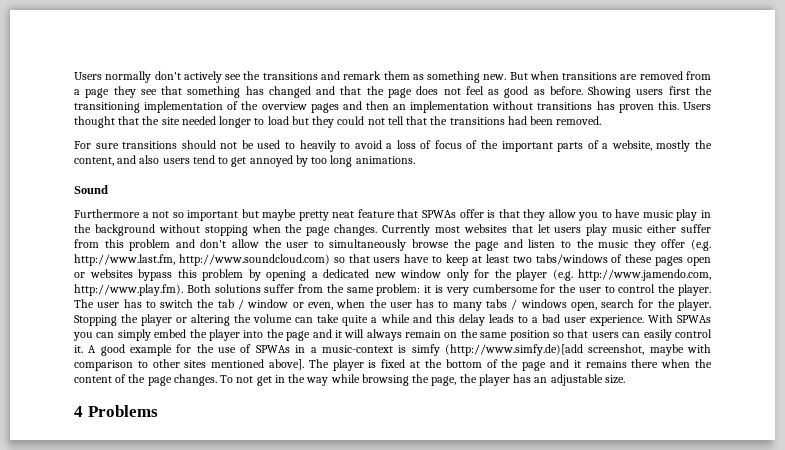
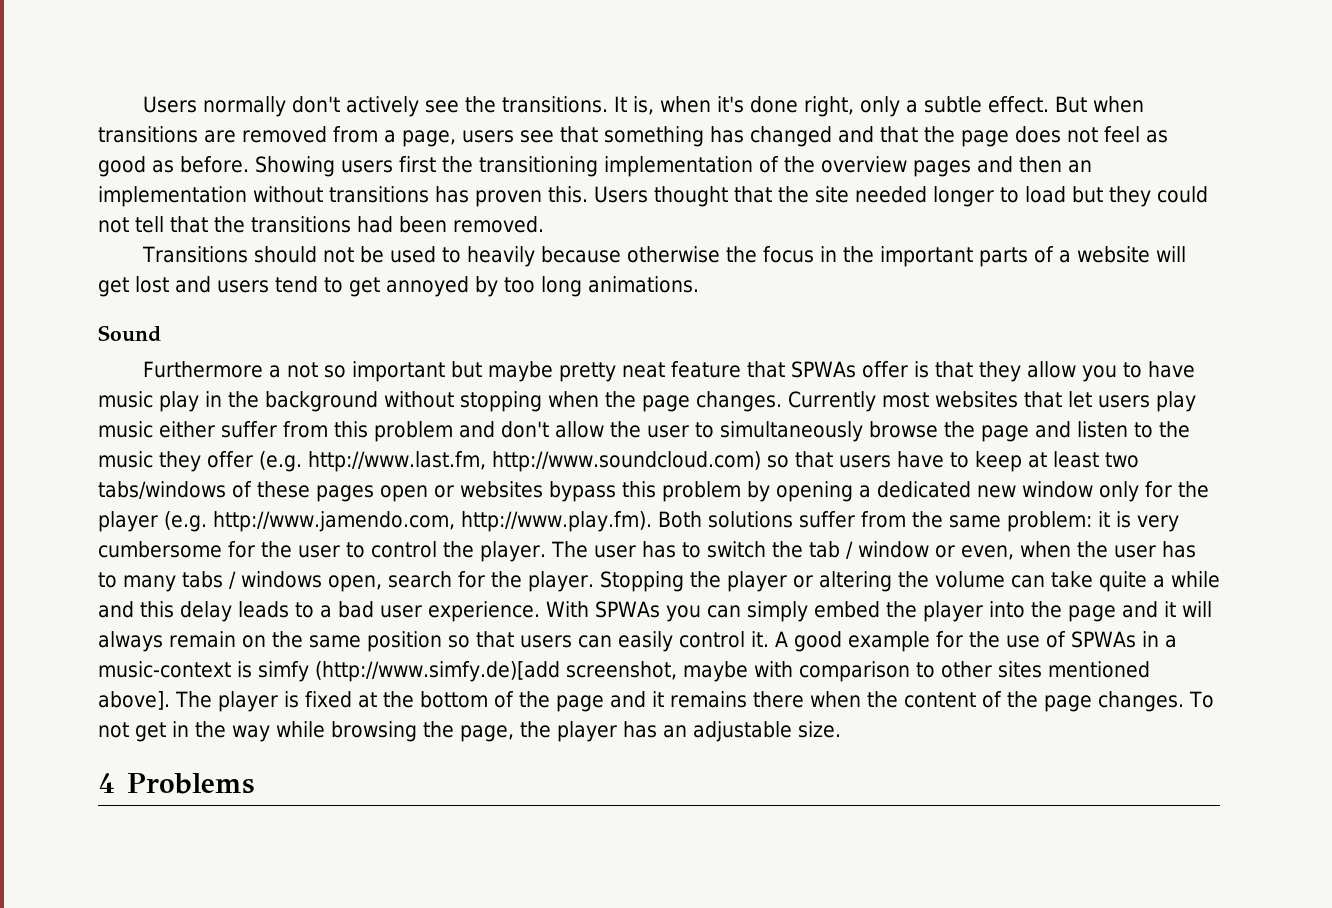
- Users normally don't actively see the transitions and remark them as something new.
+ Users normally don't actively see the transitions. It is, when it's done right, only a subtle effect.
- But when transitions are removed from a page they see that something has changed and that the page does not feel as good as before.
+ But when transitions are removed from a page, users see that something has changed and that the page does not feel as good as before.
- For sure transitions should not be used to heavily to avoid a loss of focus of the important parts of a website, mostly the content, and also users tend to get annoyed by too long animations.
+ Transitions should not be used to heavily because otherwise the focus in the important parts of a website will get lost and users tend to get annoyed by too long animations.

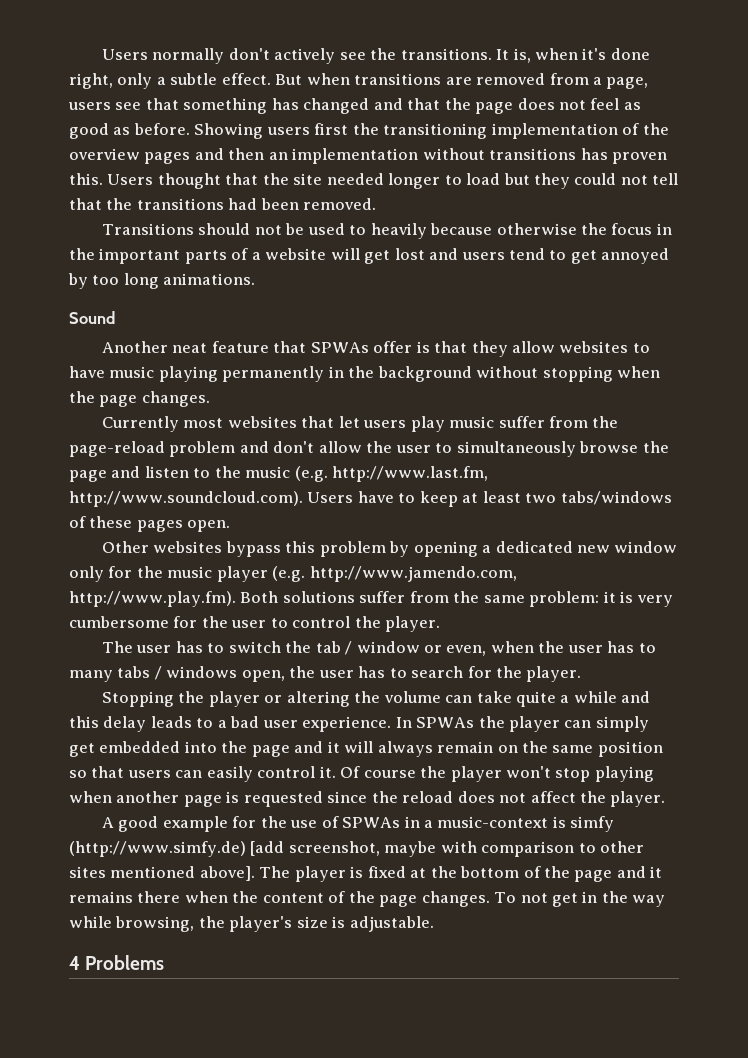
- Furthermore a not so important but maybe pretty neat feature that SPWAs offer is that they allow you to have music play in the background without stopping when the page changes. Currently most websites that let users play music either suffer from this problem and don't allow the user to simultaneously browse the page and listen to the music they offer (e.g. http://www.last.fm, http://www.soundcloud.com) so that users have to keep at least two tabs/windows of these pages open or websites bypass this problem by opening a dedicated new window only for the player (e.g. http://www.jamendo.com, http://www.play.fm). Both solutions suffer from the same problem:
+ Another neat feature that SPWAs offer is that they allow websites to have music playing permanently in the background without stopping when the page changes.
+ Currently most websites that let users play music suffer from the page-reload problem and don't allow the user to simultaneously browse the page and listen to the music (e.g. http://www.last.fm, http://www.soundcloud.com). Users have to keep at least two tabs/windows of these pages open.
+ Other websites bypass this problem by opening a dedicated new window only for the music player (e.g. http://www.jamendo.com, http://www.play.fm). Both solutions suffer from the same problem:
- it is very cumbersome for the user to control the player. The user has to switch the tab / window or even, when the user has to many tabs / windows open, search for the player. Stopping the player or altering the volume can take quite a while and this delay leads to a bad user experience.
+ it is very cumbersome for the user to control the player.
+ The user has to switch the tab / window or even, when the user has to many tabs / windows open, the user has to search for the player.
+ Stopping the player or altering the volume can take quite a while and this delay leads to a bad user experience.
- With SPWAs you can simply embed the player into the page and it will always remain on the same position so that users can easily control it. A good example for the use of SPWAs in a music-context is simfy (http://www.simfy.de)[add screenshot, maybe with comparison to other sites mentioned above].
+ In SPWAs the player can simply get embedded into the page and it will always remain on the same position so that users can easily control it. Of course the player won't stop playing when another page is requested since the reload does not affect the player.
+ A good example for the use of SPWAs in a music-context is simfy (http://www.simfy.de) [add screenshot, maybe with comparison to other sites mentioned above].
- To not get in the way while browsing the page, the player has an adjustable size.
+ To not get in the way while browsing, the player's size is adjustable.

